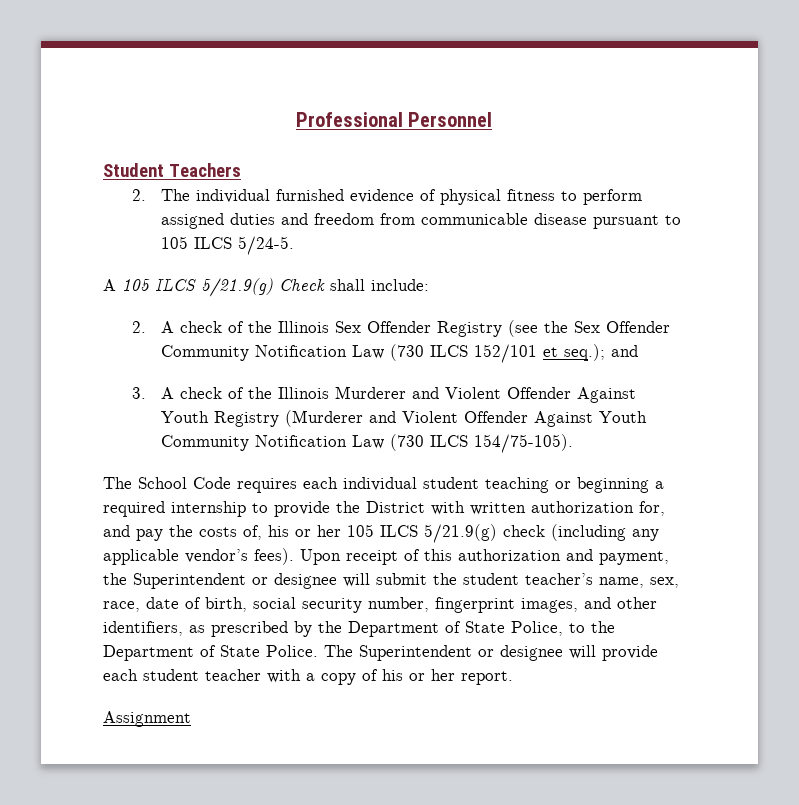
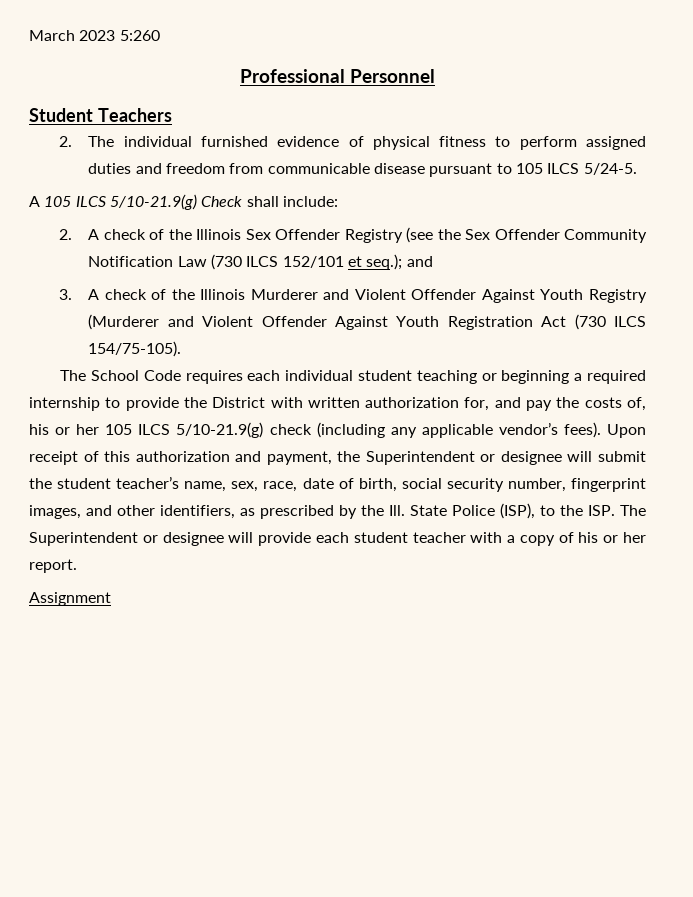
+ March 2023 5:260
- A 105 ILCS 5/21.9(g) Check shall include:
+ A 105 ILCS 5/10-21.9(g) Check shall include:
- 3. A check of the Illinois Murderer and Violent Offender Against Youth Registry (Murderer and Violent Offender Against Youth Community Notification Law (730 ILCS 154/75-105).
+ 3. A check of the Illinois Murderer and Violent Offender Against Youth Registry (Murderer and Violent Offender Against Youth Registration Act (730 ILCS 154/75-105).
- The School Code requires each individual student teaching or beginning a required internship to provide the District with written authorization for, and pay the costs of, his or her 105 ILCS 5/21.9(g) check (including any applicable vendor’s fees).
+ The School Code requires each individual student teaching or beginning a required internship to provide the District with written authorization for, and pay the costs of, his or her 105 ILCS 5/10-21.9(g) check (including any applicable vendor’s fees).
- Upon receipt of this authorization and payment, the Superintendent or designee will submit the student teacher’s name, sex, race, date of birth, social security number, fingerprint images, and other identifiers, as prescribed by the Department of State Police, to the Department of State Police. The Superintendent or designee will provide each student teacher with a copy of his or her report.
+ Upon receipt of this authorization and payment, the Superintendent or designee will submit the student teacher’s name, sex, race, date of birth, social security number, fingerprint images, and other identifiers, as prescribed by the Ill. State Police (ISP), to the ISP. The Superintendent or designee will provide each student teacher with a copy of his or her report.

